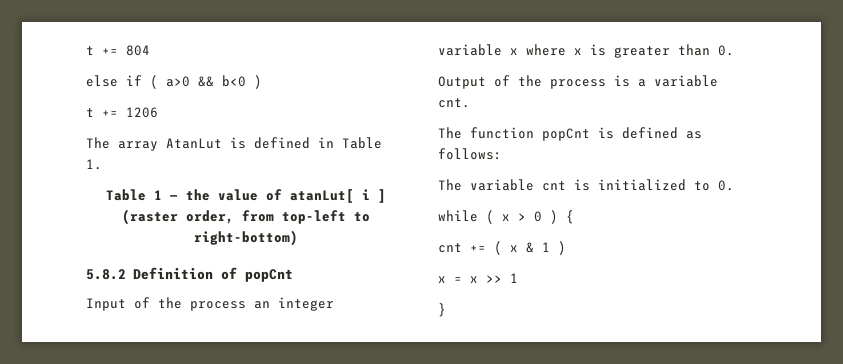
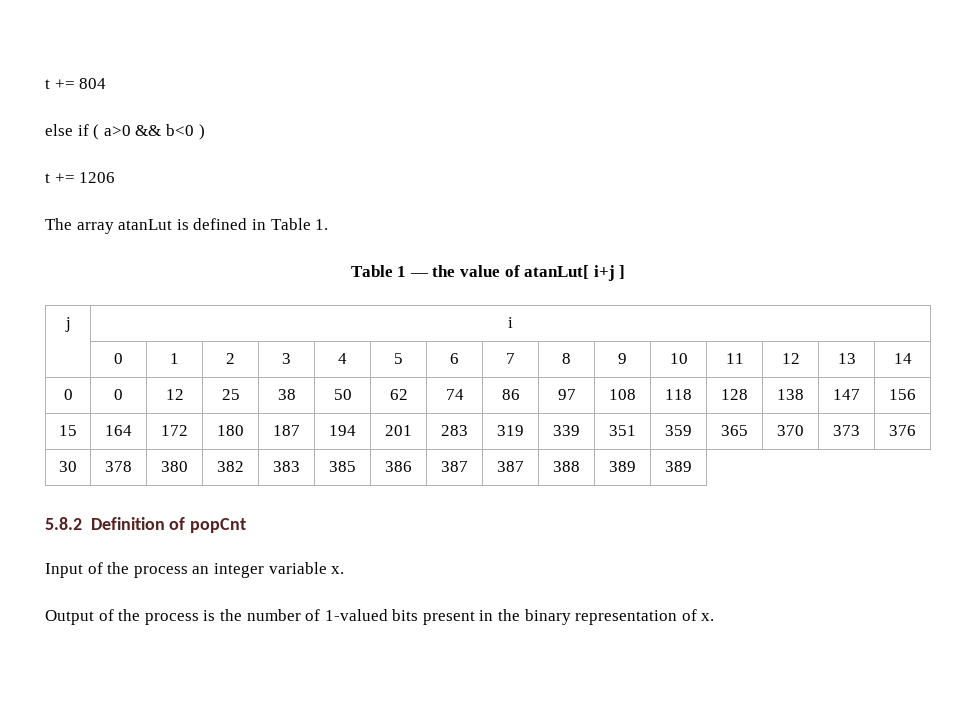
- The array AtanLut is defined in Table 1.
+ The array atanLut is defined in Table 1.
- Table 1 — the value of atanLut[ i ] (raster order, from top-left to right-bottom)
+ Table 1 — the value of atanLut[ i+j ]
+ j | i
+ | 0 | 1 | 2 | 3 | 4 | 5 | 6 | 7 | 8 | 9 | 10 | 11 | 12 | 13 | 14
+ 0 | 0 | 12 | 25 | 38 | 50 | 62 | 74 | 86 | 97 | 108 | 118 | 128 | 138 | 147 | 156
+ 15 | 164 | 172 | 180 | 187 | 194 | 201 | 283 | 319 | 339 | 351 | 359 | 365 | 370 | 373 | 376
+ 30 | 378 | 380 | 382 | 383 | 385 | 386 | 387 | 387 | 388 | 389 | 389
- Input of the process an integer variable x where x is greater than 0.
+ Input of the process an integer variable x.
- Output of the process is a variable cnt.
- The function popCnt is defined as follows:
- The variable cnt is initialized to 0.
- while ( x > 0 ) {
- cnt += ( x & 1 )
- x = x >> 1
- }
+ Output of the process is the number of 1-valued bits present in the binary representation of x.

